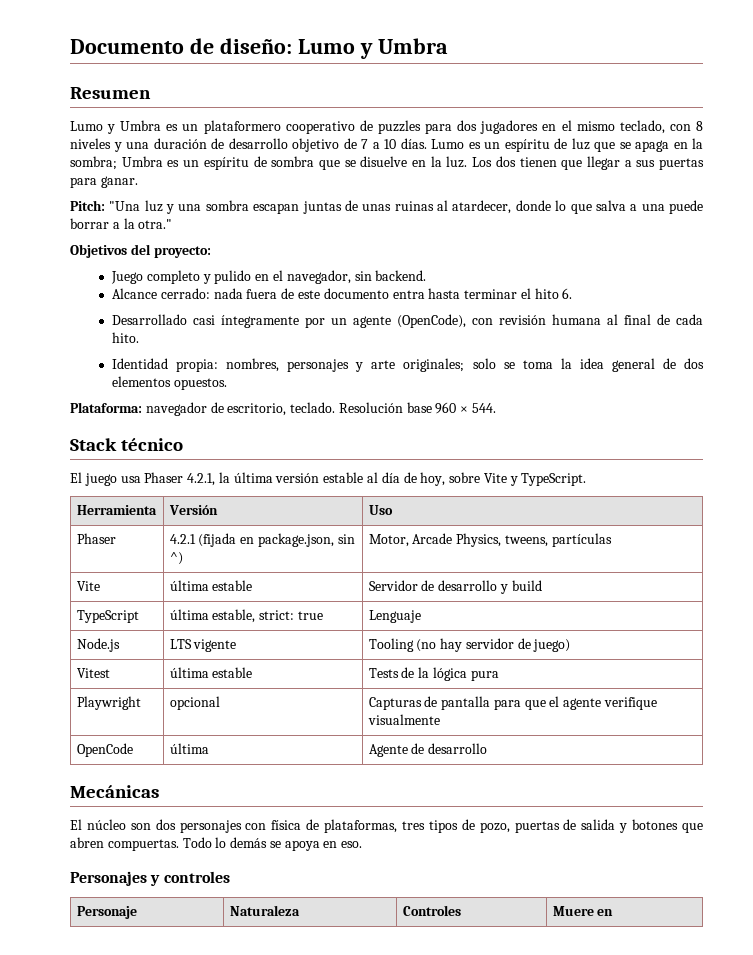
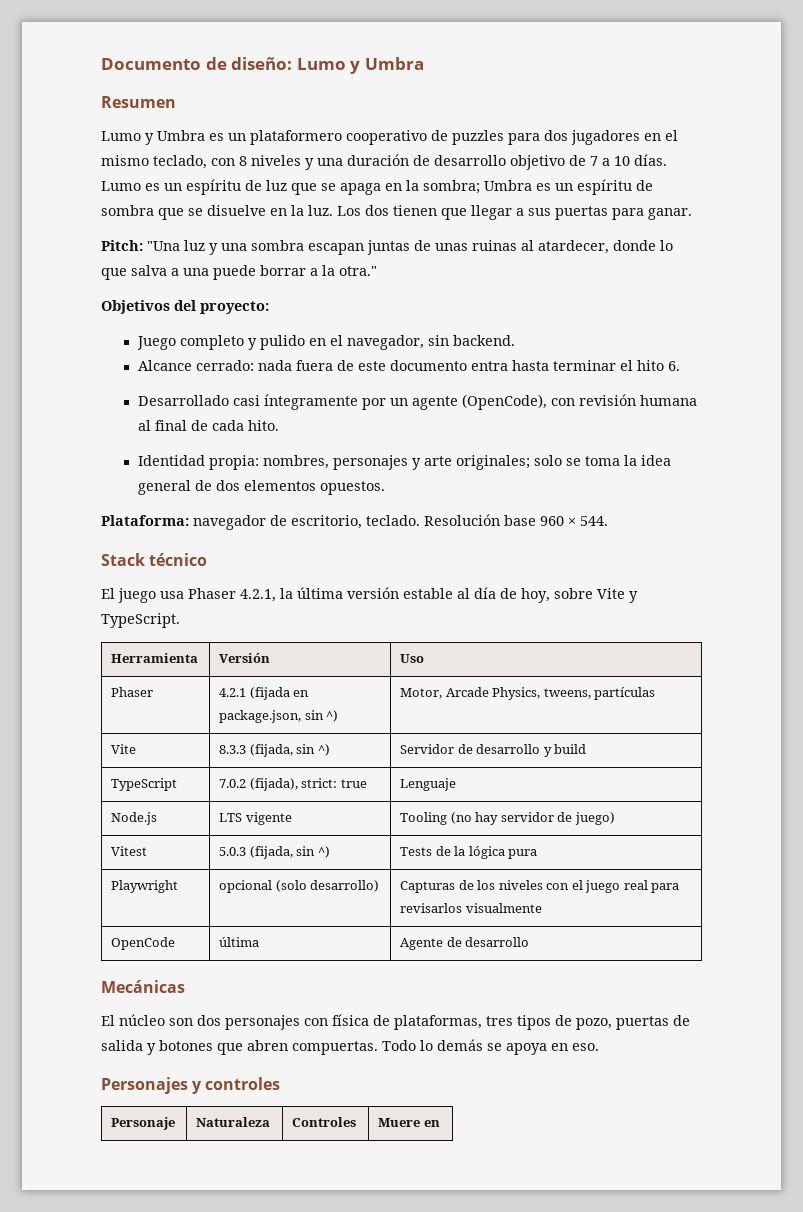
- Vite | última estable | Servidor de desarrollo y build
+ Vite | 8.3.3 (fijada, sin ^) | Servidor de desarrollo y build
- TypeScript | última estable, strict: true | Lenguaje
+ TypeScript | 7.0.2 (fijada), strict: true | Lenguaje
- Vitest | última estable | Tests de la lógica pura
+ Vitest | 5.0.3 (fijada, sin ^) | Tests de la lógica pura
- Playwright | opcional | Capturas de pantalla para que el agente verifique visualmente
+ Playwright | opcional (solo desarrollo) | Capturas de los niveles con el juego real para revisarlos visualmente

